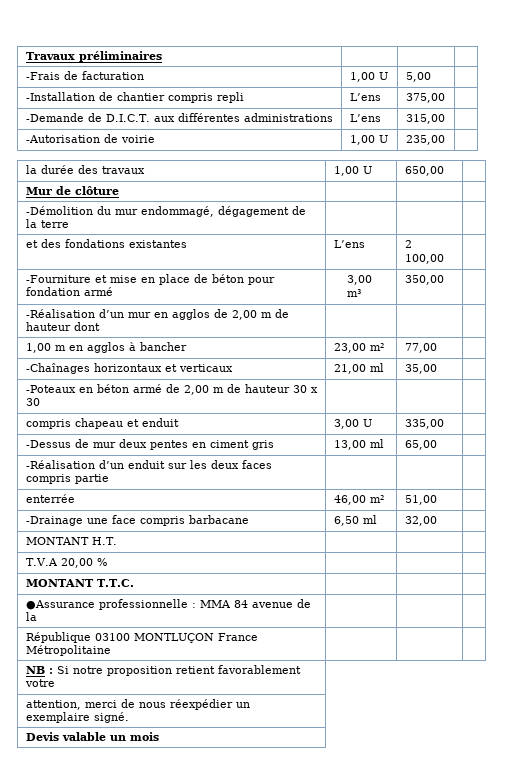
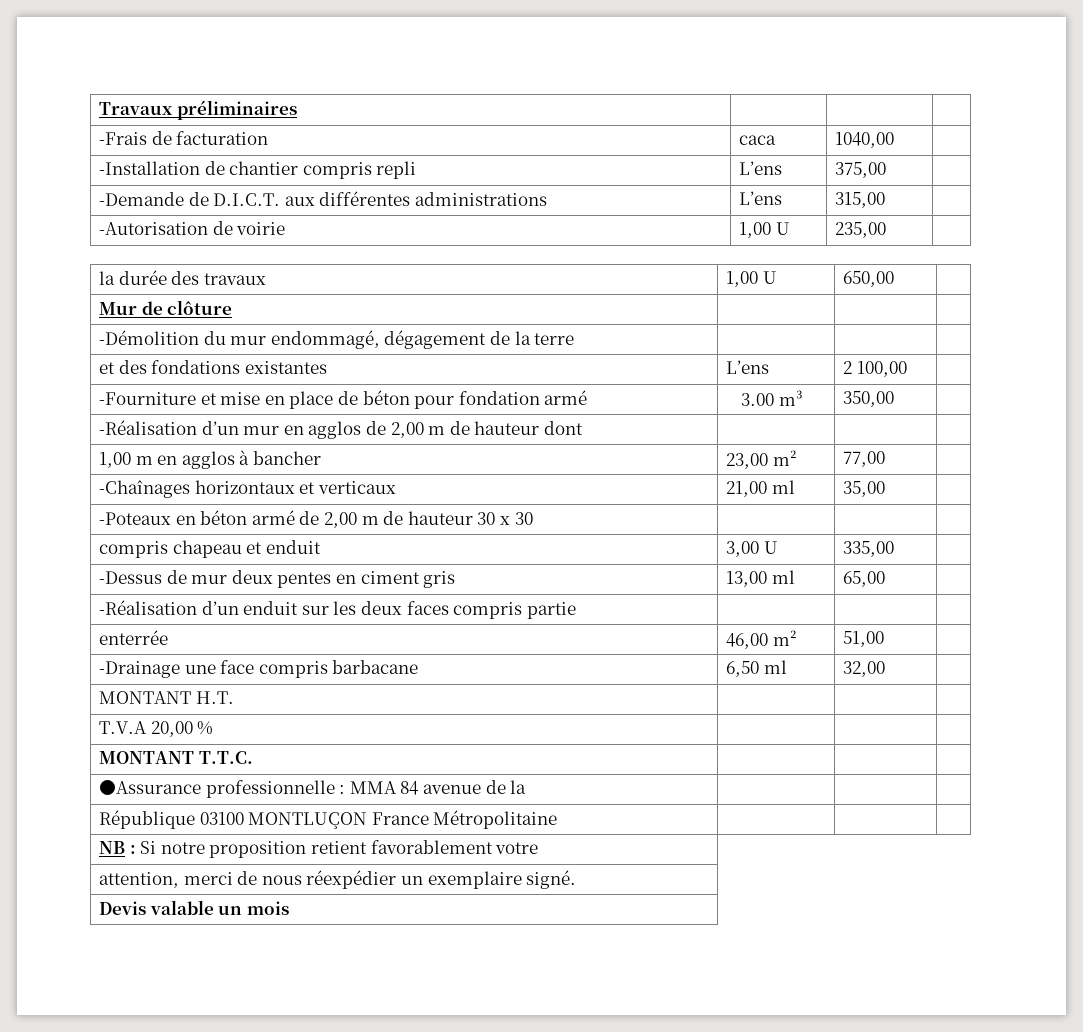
- -Frais de facturation | 1,00 U | 5,00 |
+ -Frais de facturation | caca | 1040,00 |
- -Fourniture et mise en place de béton pour fondation armé | 3,00 m³ | 350,00 |
+ -Fourniture et mise en place de béton pour fondation armé | 3.00 m³ | 350,00 |

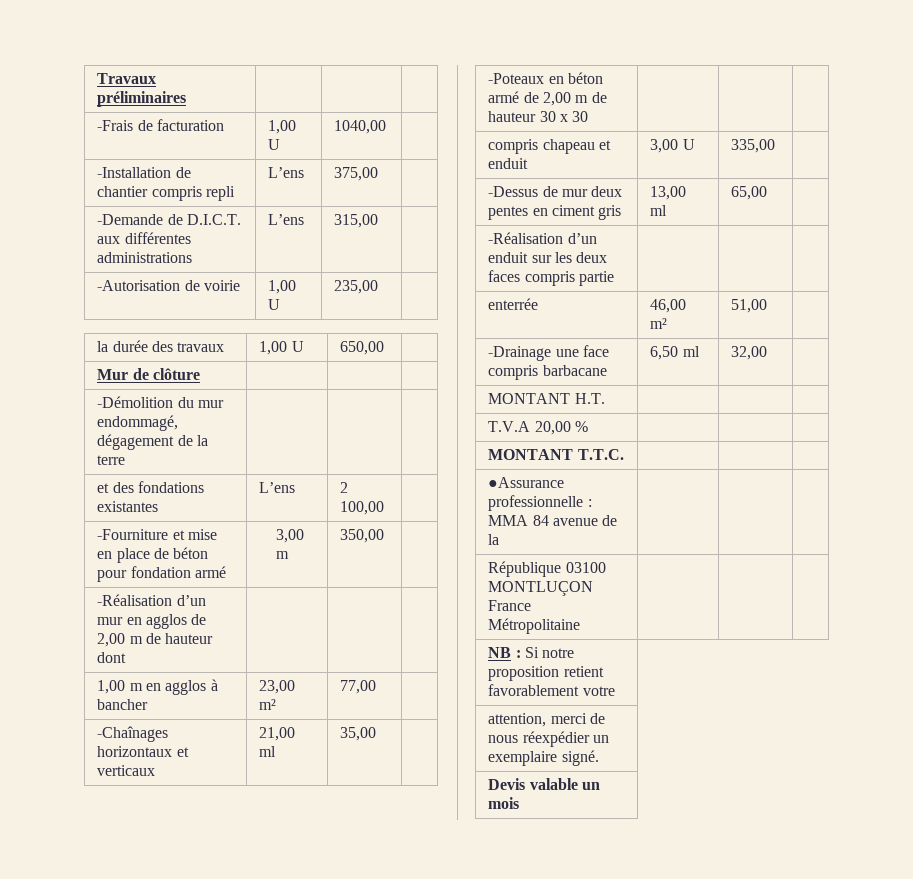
- -Frais de facturation | caca | 1040,00 |
+ -Frais de facturation | 1,00 U | 1040,00 |
- -Fourniture et mise en place de béton pour fondation armé | 3.00 m³ | 350,00 |
+ -Fourniture et mise en place de béton pour fondation armé | 3,00 m | 350,00 |

